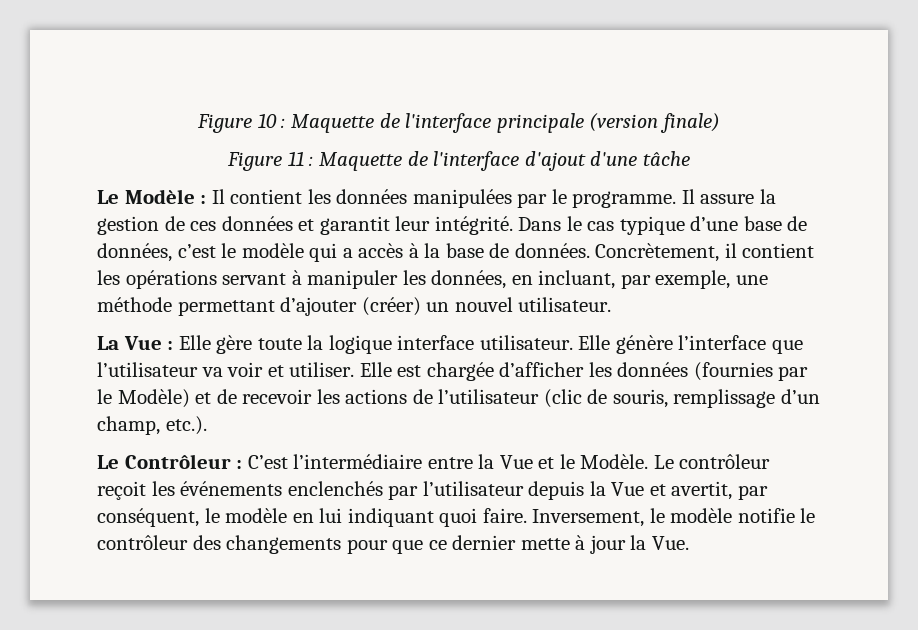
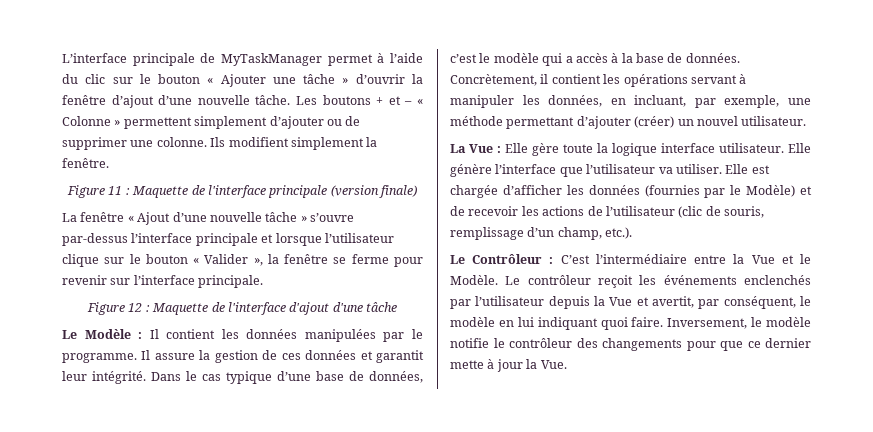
- Figure 10 : Maquette de l'interface principale (version finale)
+ L’interface principale de MyTaskManager permet à l’aide du clic sur le bouton « Ajouter une tâche » d’ouvrir la fenêtre d’ajout d’une nouvelle tâche. Les boutons + et – « Colonne » permettent simplement d’ajouter ou de supprimer une colonne. Ils modifient simplement la fenêtre.
+ Figure 11 : Maquette de l'interface principale (version finale)
- Figure 11 : Maquette de l'interface d'ajout d'une tâche
+ La fenêtre « Ajout d’une nouvelle tâche » s’ouvre par-dessus l’interface principale et lorsque l’utilisateur clique sur le bouton « Valider », la fenêtre se ferme pour revenir sur l’interface principale.
+ Figure 12 : Maquette de l'interface d'ajout d'une tâche
- Elle génère l’interface que l’utilisateur va voir et utiliser.
+ Elle génère l’interface que l’utilisateur va utiliser.

